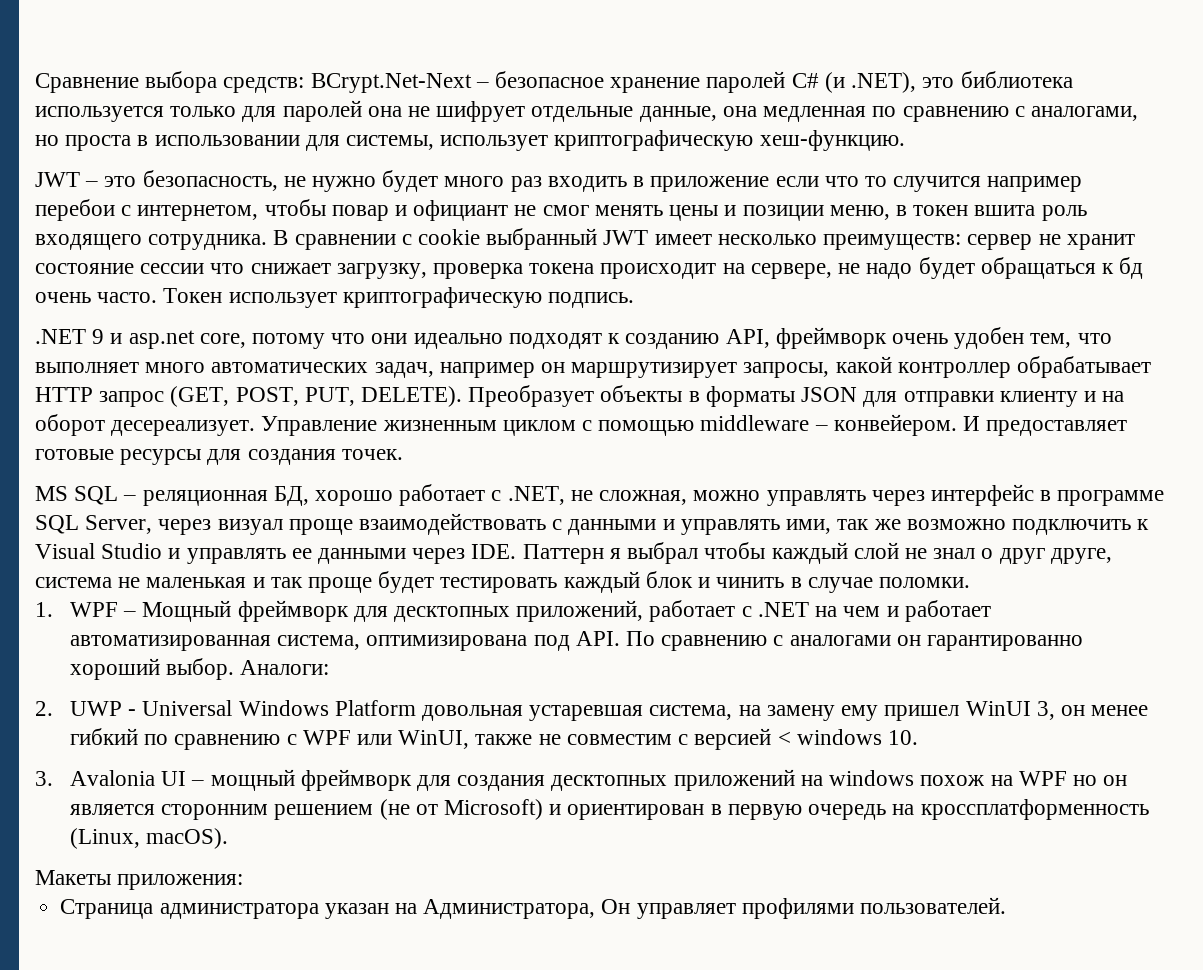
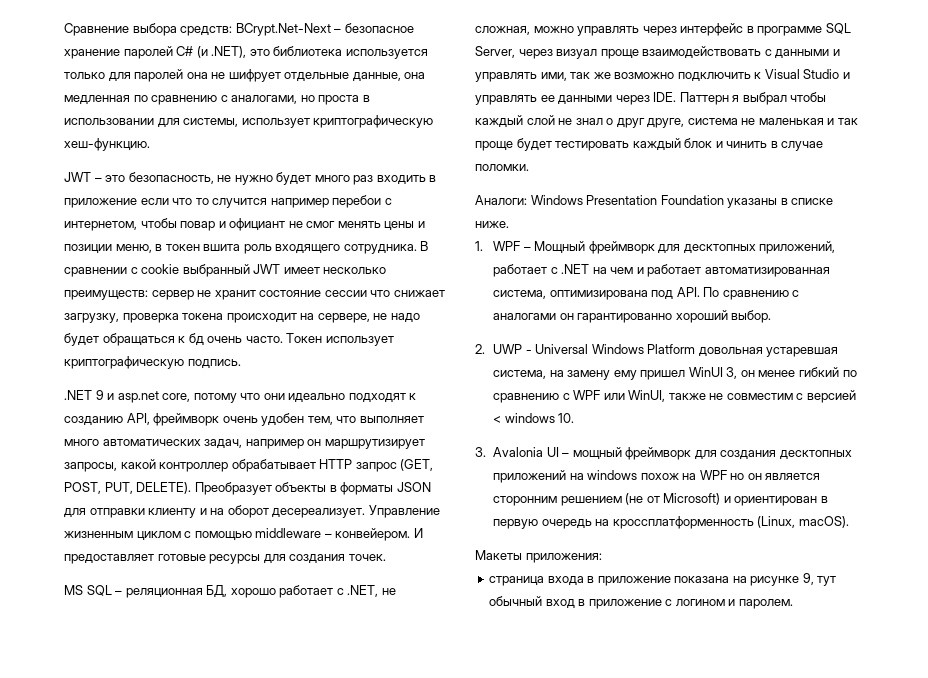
+ Аналоги: Windows Presentation Foundation указаны в списке ниже.
- Аналоги:
- Страница администратора указан на Администратора, Он управляет профилями пользователей.
+ страница входа в приложение показана на рисунке 9, тут обычный вход в приложение с логином и паролем.

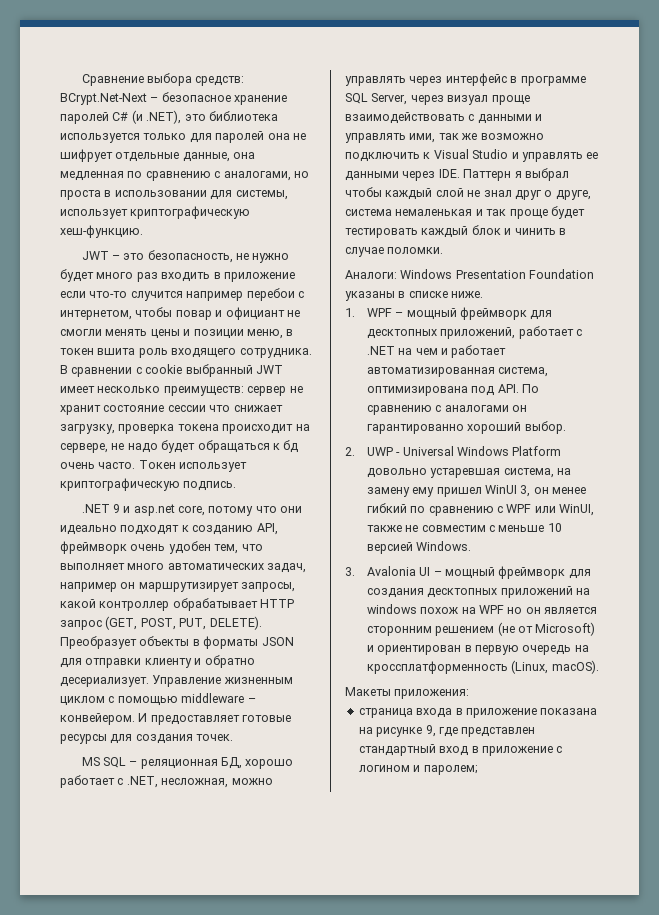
- JWT – это безопасность, не нужно будет много раз входить в приложение если что то случится например перебои с интернетом, чтобы повар и официант не смог менять цены и позиции меню, в токен вшита роль входящего сотрудника.
+ JWT – это безопасность, не нужно будет много раз входить в приложение если что-то случится например перебои с интернетом, чтобы повар и официант не смогли менять цены и позиции меню, в токен вшита роль входящего сотрудника.
- Преобразует объекты в форматы JSON для отправки клиенту и на оборот десереализует.
+ Преобразует объекты в форматы JSON для отправки клиенту и обратно десериализует.
- MS SQL – реляционная БД, хорошо работает с .NET, не сложная, можно управлять через интерфейс в программе SQL Server, через визуал проще взаимодействовать с данными и управлять ими, так же возможно подключить к Visual Studio и управлять ее данными через IDE. Паттерн я выбрал чтобы каждый слой не знал о друг друге, система не маленькая и так проще будет тестировать каждый блок и чинить в случае поломки.
+ MS SQL – реляционная БД, хорошо работает с .NET, несложная, можно управлять через интерфейс в программе SQL Server, через визуал проще взаимодействовать с данными и управлять ими, так же возможно подключить к Visual Studio и управлять ее данными через IDE. Паттерн я выбрал чтобы каждый слой не знал друг о друге, система немаленькая и так проще будет тестировать каждый блок и чинить в случае поломки.
- 1. WPF – Мощный фреймворк для десктопных приложений, работает с .NET на чем и работает автоматизированная система, оптимизирована под API. По сравнению с аналогами он гарантированно хороший выбор.
+ 1. WPF – мощный фреймворк для десктопных приложений, работает с .NET на чем и работает автоматизированная система, оптимизирована под API. По сравнению с аналогами он гарантированно хороший выбор.
- 2. UWP - Universal Windows Platform довольная устаревшая система, на замену ему пришел WinUI 3, он менее гибкий по сравнению с WPF или WinUI, также не совместим с версией < windows 10.
+ 2. UWP - Universal Windows Platform довольно устаревшая система, на замену ему пришел WinUI 3, он менее гибкий по сравнению с WPF или WinUI, также не совместим с меньше 10 версией Windows.
- страница входа в приложение показана на рисунке 9, тут обычный вход в приложение с логином и паролем.
+ страница входа в приложение показана на рисунке 9, где представлен стандартный вход в приложение с логином и паролем;

